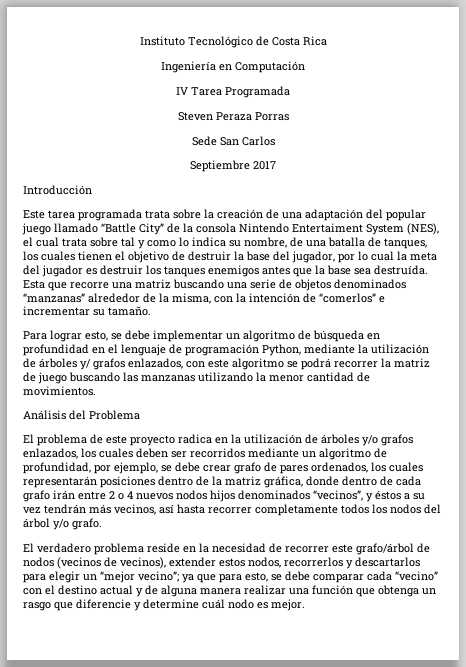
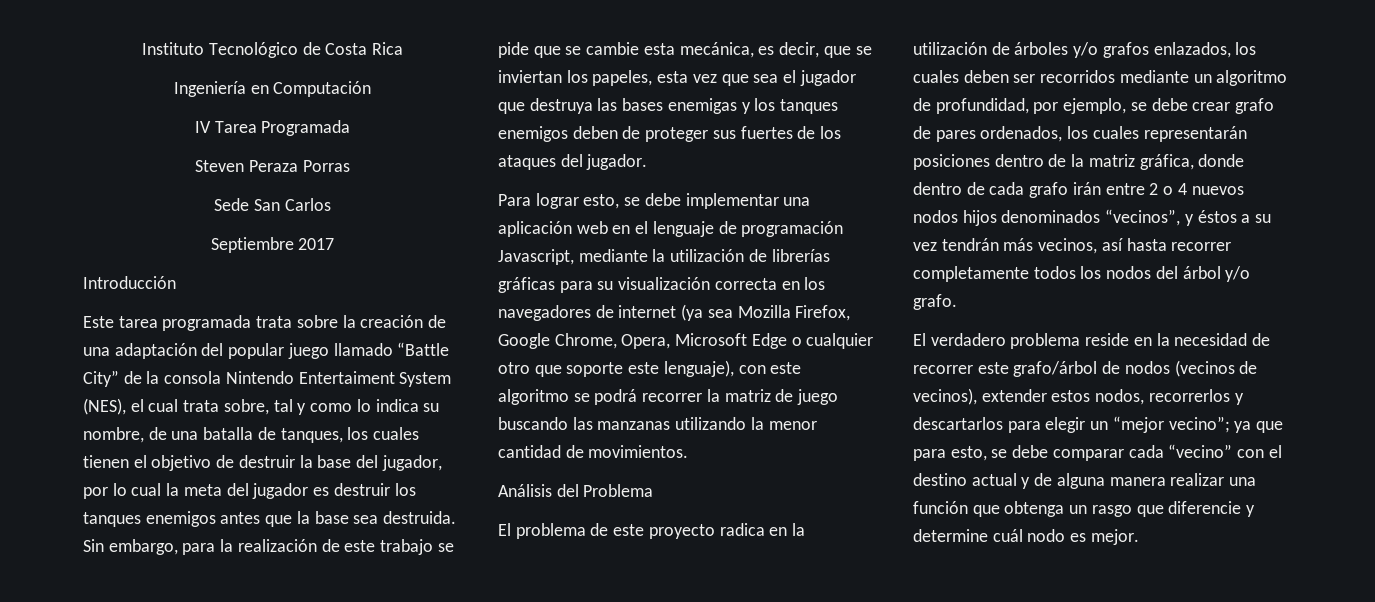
- Este tarea programada trata sobre la creación de una adaptación del popular juego llamado “Battle City” de la consola Nintendo Entertaiment System (NES), el cual trata sobre tal y como lo indica su nombre, de una batalla de tanques, los cuales tienen el objetivo de destruir la base del jugador, por lo cual la meta del jugador es destruir los tanques enemigos antes que la base sea destruída. Esta que recorre una matriz buscando una serie de objetos denominados “manzanas” alrededor de la misma, con la intención de “comerlos” e incrementar su tamaño.
+ Este tarea programada trata sobre la creación de una adaptación del popular juego llamado “Battle City” de la consola Nintendo Entertaiment System (NES), el cual trata sobre, tal y como lo indica su nombre, de una batalla de tanques, los cuales tienen el objetivo de destruir la base del jugador, por lo cual la meta del jugador es destruir los tanques enemigos antes que la base sea destruida. Sin embargo, para la realización de este trabajo se pide que se cambie esta mecánica, es decir, que se inviertan los papeles, esta vez que sea el jugador que destruya las bases enemigas y los tanques enemigos deben de proteger sus fuertes de los ataques del jugador.
- Para lograr esto, se debe implementar un algoritmo de búsqueda en profundidad en el lenguaje de programación Python, mediante la utilización de árboles y/ grafos enlazados, con este algoritmo se podrá recorrer la matriz de juego buscando las manzanas utilizando la menor cantidad de movimientos.
+ Para lograr esto, se debe implementar una aplicación web en el lenguaje de programación Javascript, mediante la utilización de librerías gráficas para su visualización correcta en los navegadores de internet (ya sea Mozilla Firefox, Google Chrome, Opera, Microsoft Edge o cualquier otro que soporte este lenguaje), con este algoritmo se podrá recorrer la matriz de juego buscando las manzanas utilizando la menor cantidad de movimientos.

